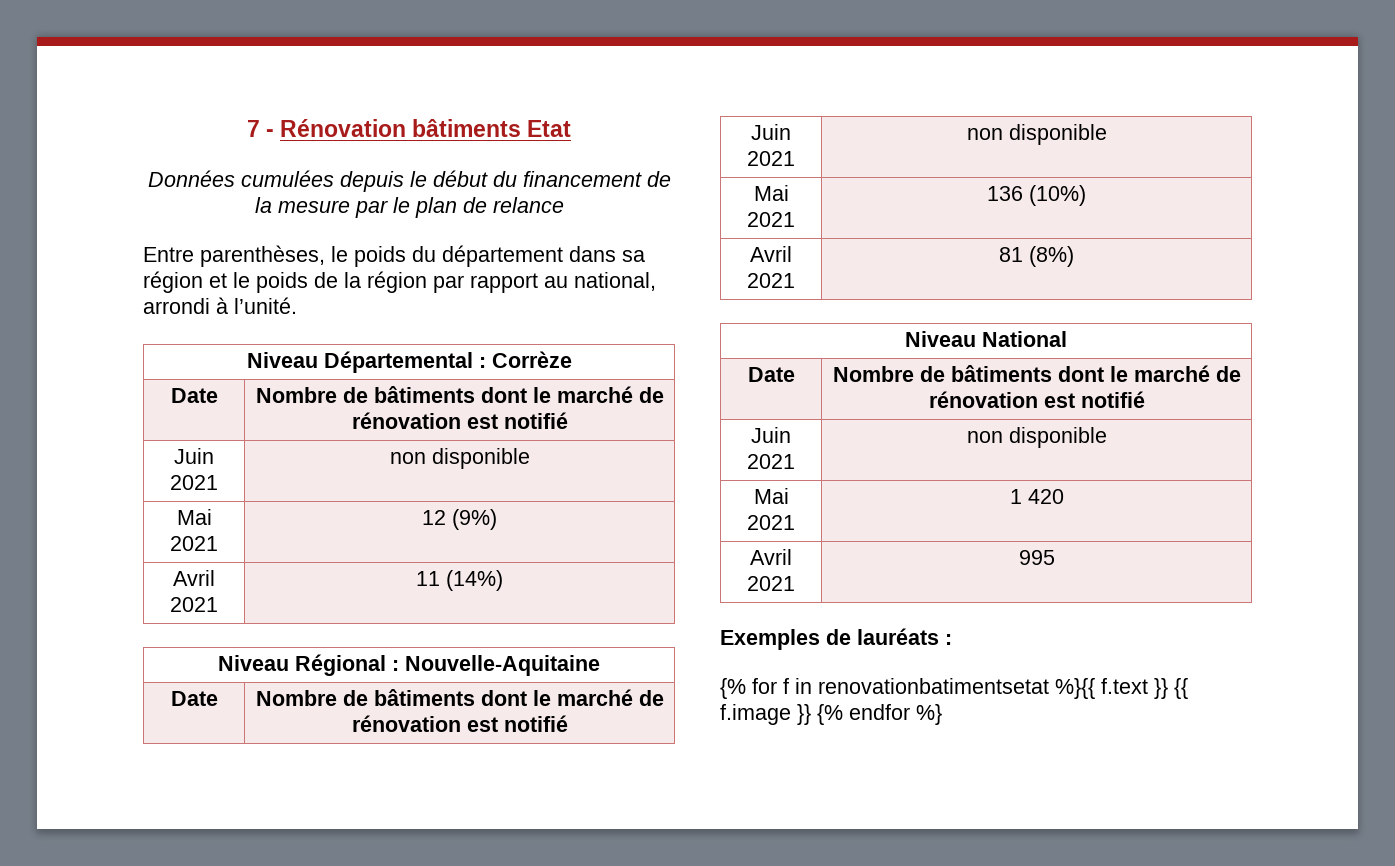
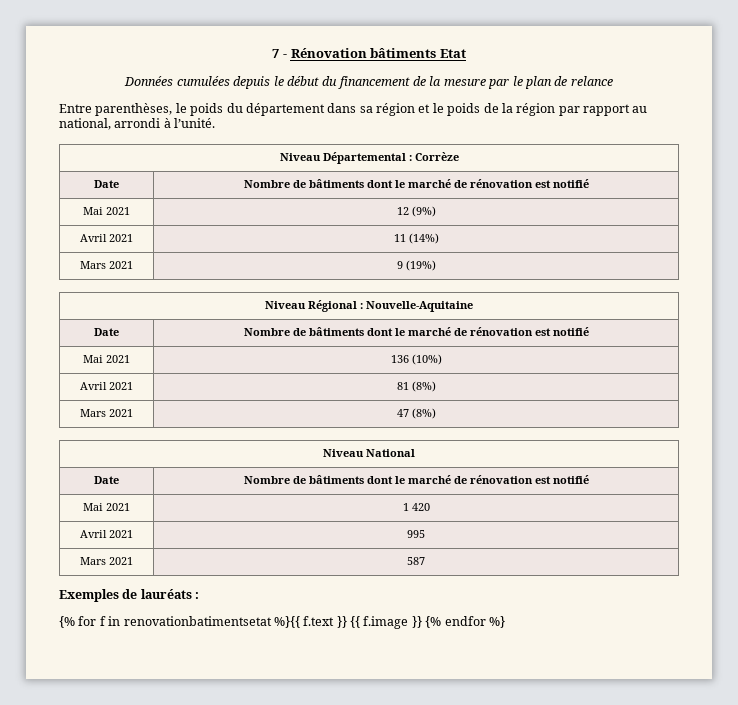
  Niveau Départemental : Corrèze
  Date | Nombre de bâtiments dont le marché de rénovation est notifié
- Juin 2021 | non disponible
+ Mars 2021 | 9 (19%)
  Niveau Régional : Nouvelle-Aquitaine
  Date | Nombre de bâtiments dont le marché de rénovation est notifié
- Juin 2021 | non disponible
+ Mars 2021 | 47 (8%)
  Niveau National
  Date | Nombre de bâtiments dont le marché de rénovation est notifié
- Juin 2021 | non disponible
+ Mars 2021 | 587

